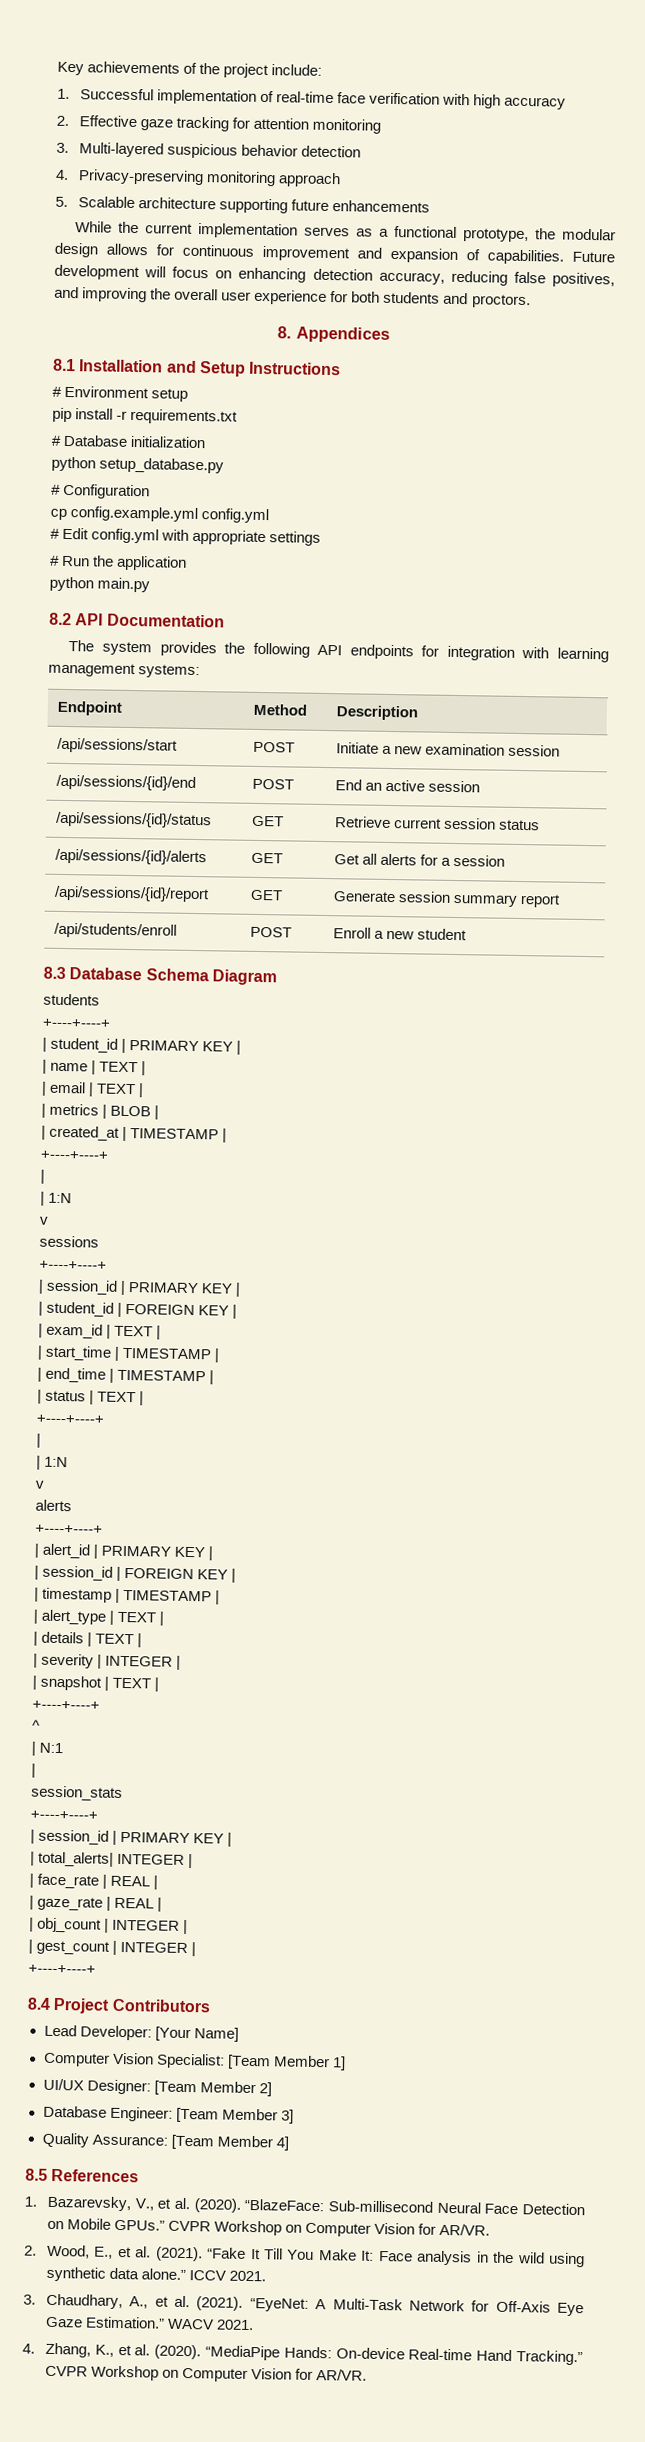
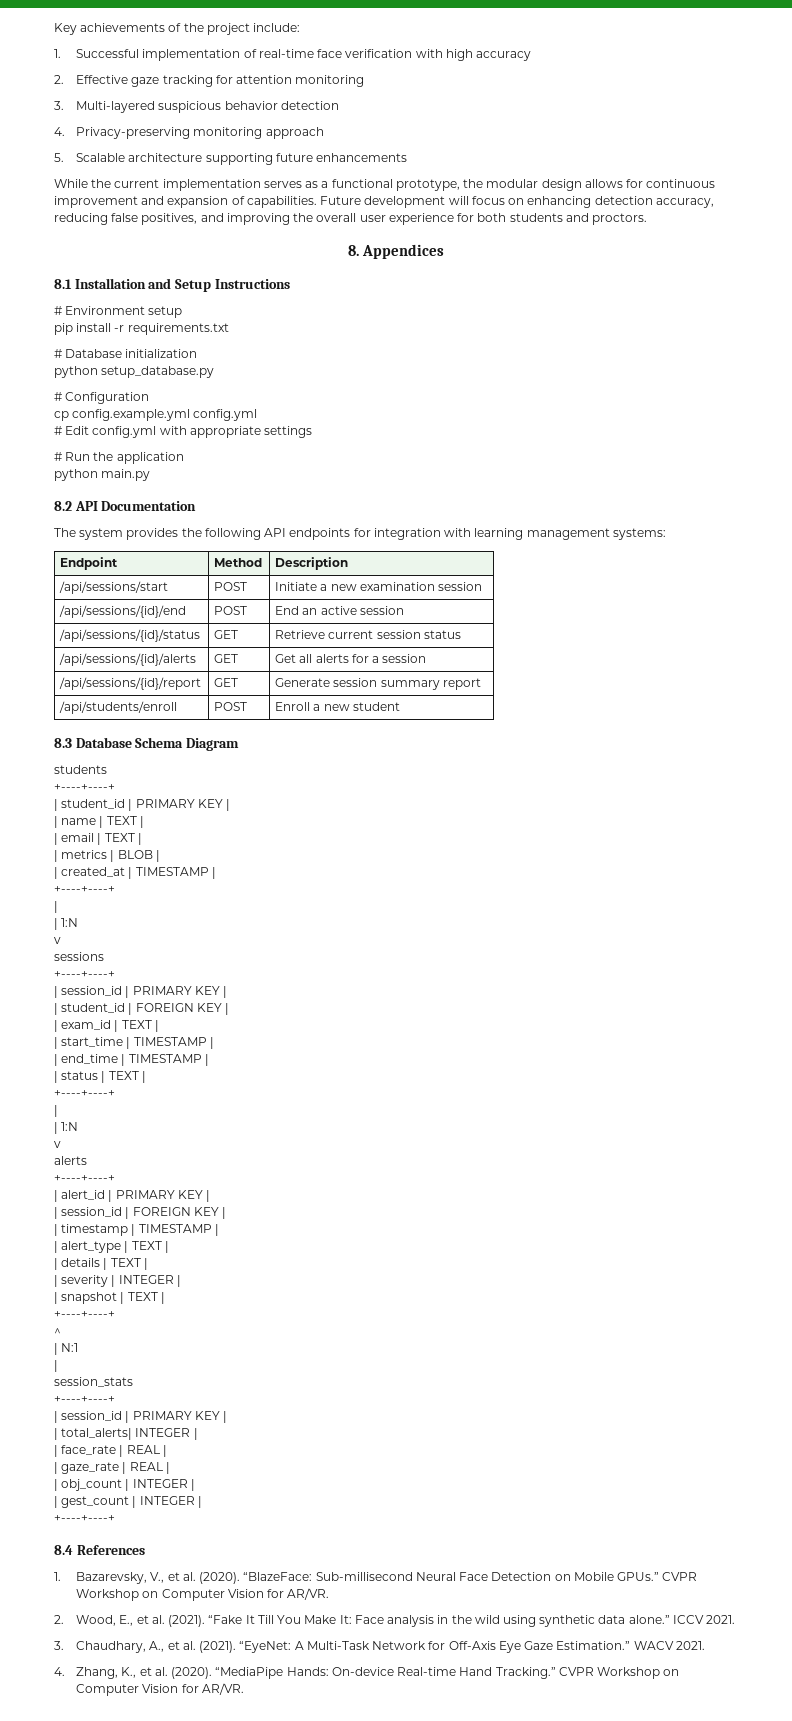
- 8.4 Project Contributors
- Lead Developer: [Your Name]
- Computer Vision Specialist: [Team Member 1]
- UI/UX Designer: [Team Member 2]
- Database Engineer: [Team Member 3]
- Quality Assurance: [Team Member 4]
- 8.5 References
+ 8.4 References

